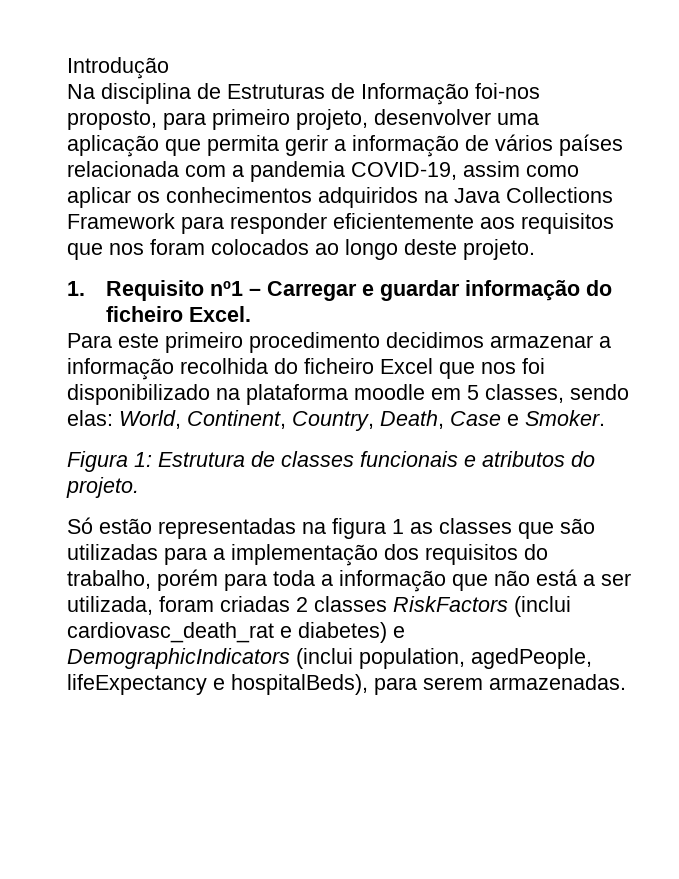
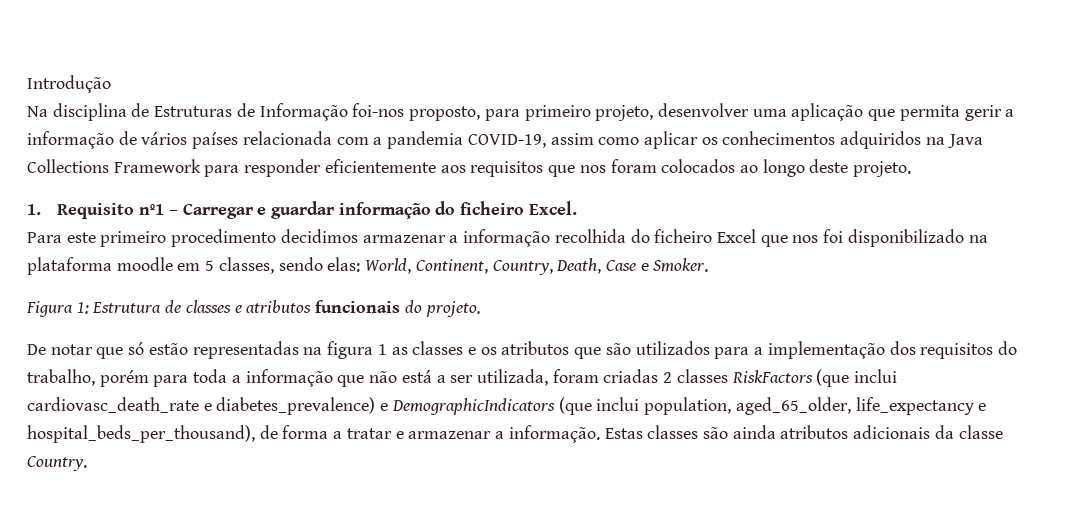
- Figura 1: Estrutura de classes funcionais e atributos do projeto.
+ Figura 1: Estrutura de classes e atributos funcionais do projeto.
- Só estão representadas na figura 1 as classes que são utilizadas para a implementação dos requisitos do trabalho, porém para toda a informação que não está a ser utilizada, foram criadas 2 classes RiskFactors (inclui cardiovasc_death_rat e diabetes) e DemographicIndicators (inclui population, agedPeople, lifeExpectancy e hospitalBeds), para serem armazenadas.
+ De notar que só estão representadas na figura 1 as classes e os atributos que são utilizados para a implementação dos requisitos do trabalho, porém para toda a informação que não está a ser utilizada, foram criadas 2 classes RiskFactors (que inclui cardiovasc_death_rate e diabetes_prevalence) e DemographicIndicators (que inclui population, aged_65_older, life_expectancy e hospital_beds_per_thousand), de forma a tratar e armazenar a informação. Estas classes são ainda atributos adicionais da classe Country.

